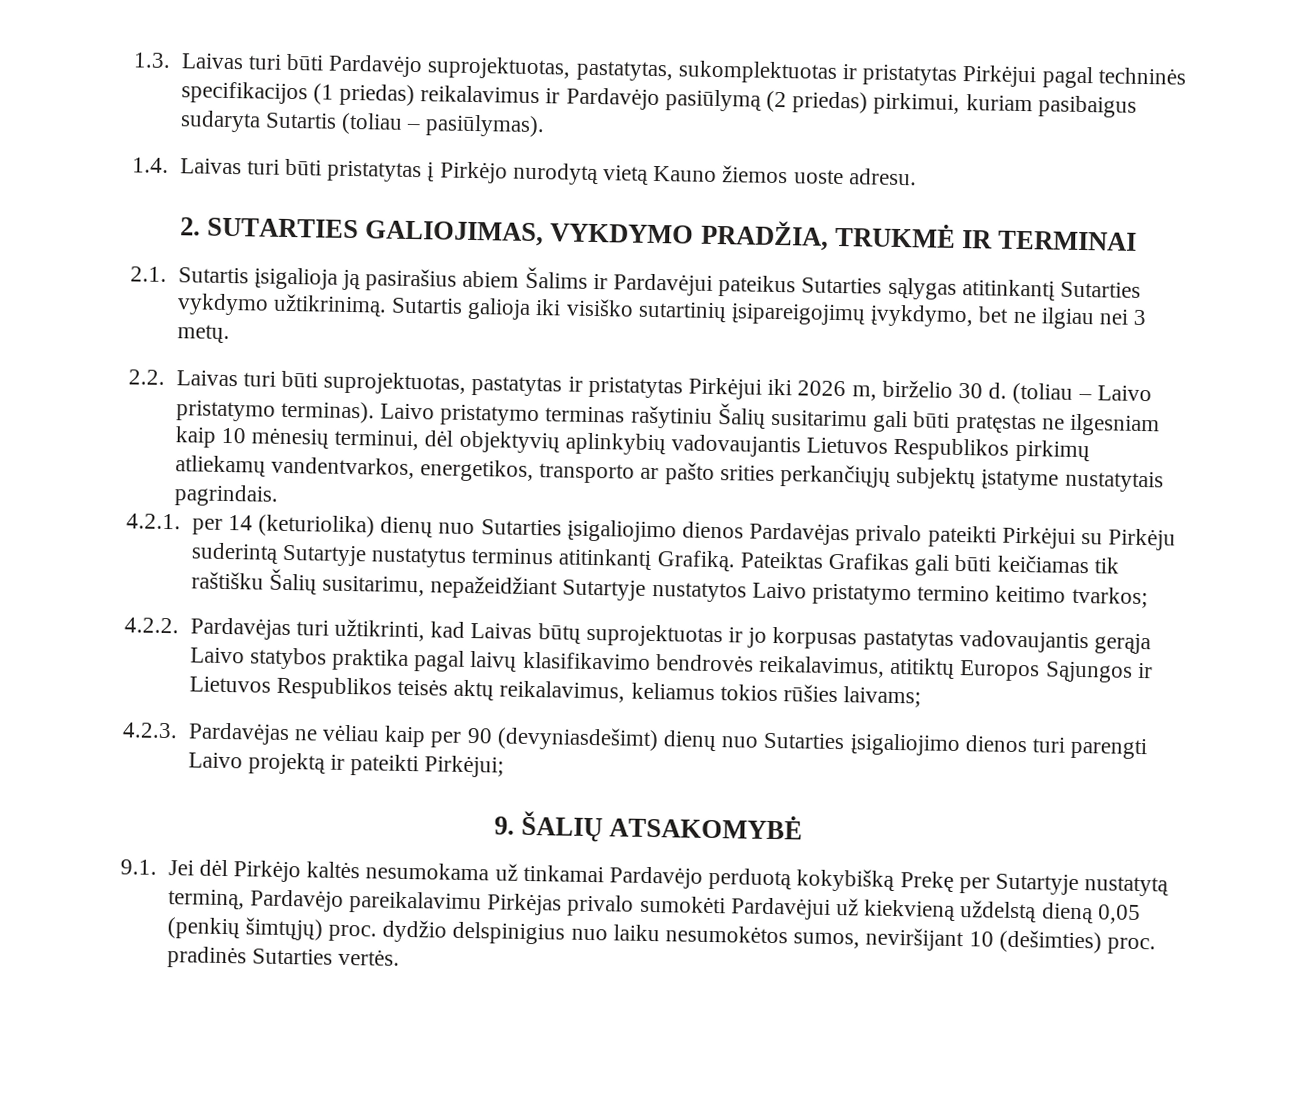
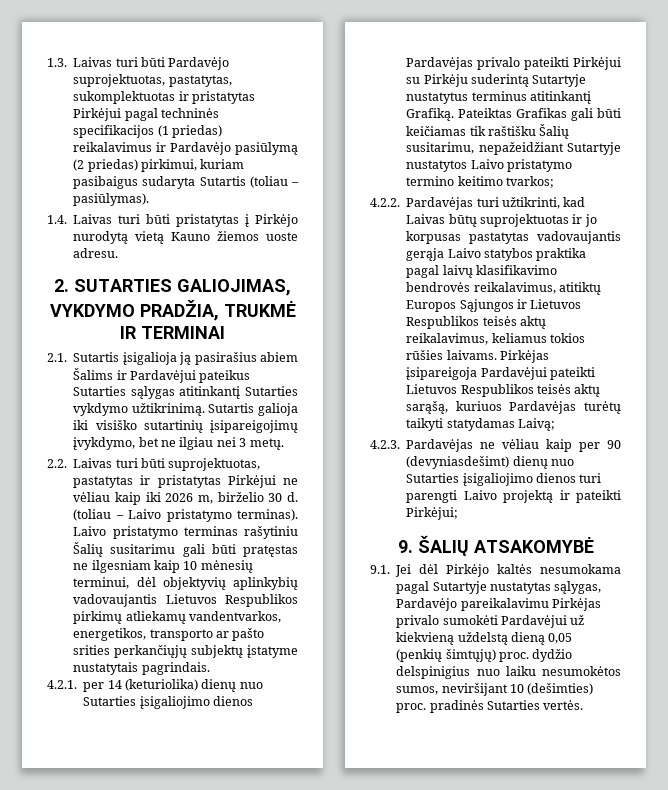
- 2.2. Laivas turi būti suprojektuotas, pastatytas ir pristatytas Pirkėjui iki 2026 m, birželio 30 d.
+ 2.2. Laivas turi būti suprojektuotas, pastatytas ir pristatytas Pirkėjui ne vėliau kaip iki 2026 m, birželio 30 d.
- 4.2.2. Pardavėjas turi užtikrinti, kad Laivas būtų suprojektuotas ir jo korpusas pastatytas vadovaujantis gerąja Laivo statybos praktika pagal laivų klasifikavimo bendrovės reikalavimus, atitiktų Europos Sąjungos ir Lietuvos Respublikos teisės aktų reikalavimus, keliamus tokios rūšies laivams;
+ 4.2.2. Pardavėjas turi užtikrinti, kad Laivas būtų suprojektuotas ir jo korpusas pastatytas vadovaujantis gerąja Laivo statybos praktika pagal laivų klasifikavimo bendrovės reikalavimus, atitiktų Europos Sąjungos ir Lietuvos Respublikos teisės aktų reikalavimus, keliamus tokios rūšies laivams. Pirkėjas įsipareigoja Pardavėjui pateikti Lietuvos Respublikos teisės aktų sarąšą, kuriuos Pardavėjas turėtų taikyti statydamas Laivą;
- 9.1. Jei dėl Pirkėjo kaltės nesumokama už tinkamai Pardavėjo perduotą kokybišką Prekę per Sutartyje nustatytą terminą, Pardavėjo pareikalavimu Pirkėjas privalo sumokėti Pardavėjui už kiekvieną uždelstą dieną 0,05 (penkių šimtųjų) proc. dydžio delspinigius nuo laiku nesumokėtos sumos, neviršijant 10 (dešimties) proc. pradinės Sutarties vertės.
+ 9.1. Jei dėl Pirkėjo kaltės nesumokama pagal Sutartyje nustatytas sąlygas, Pardavėjo pareikalavimu Pirkėjas privalo sumokėti Pardavėjui už kiekvieną uždelstą dieną 0,05 (penkių šimtųjų) proc. dydžio delspinigius nuo laiku nesumokėtos sumos, neviršijant 10 (dešimties) proc. pradinės Sutarties vertės.

